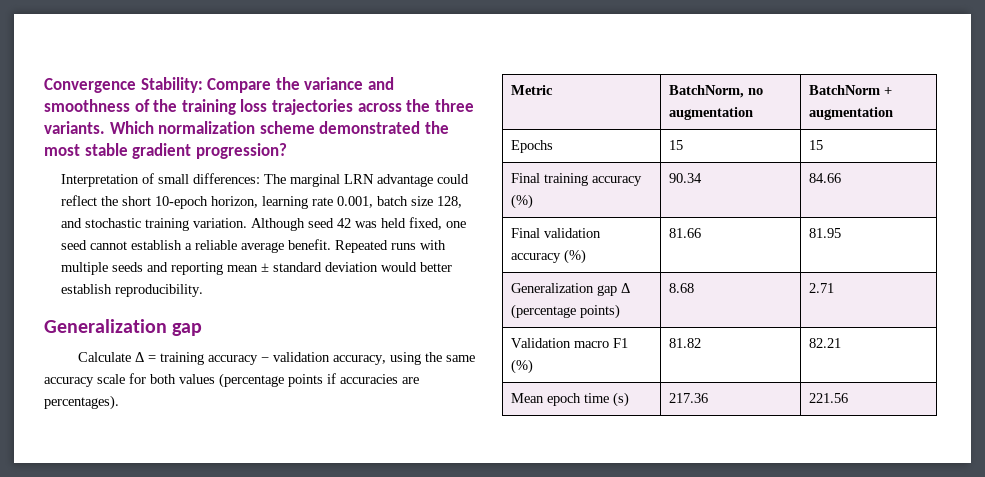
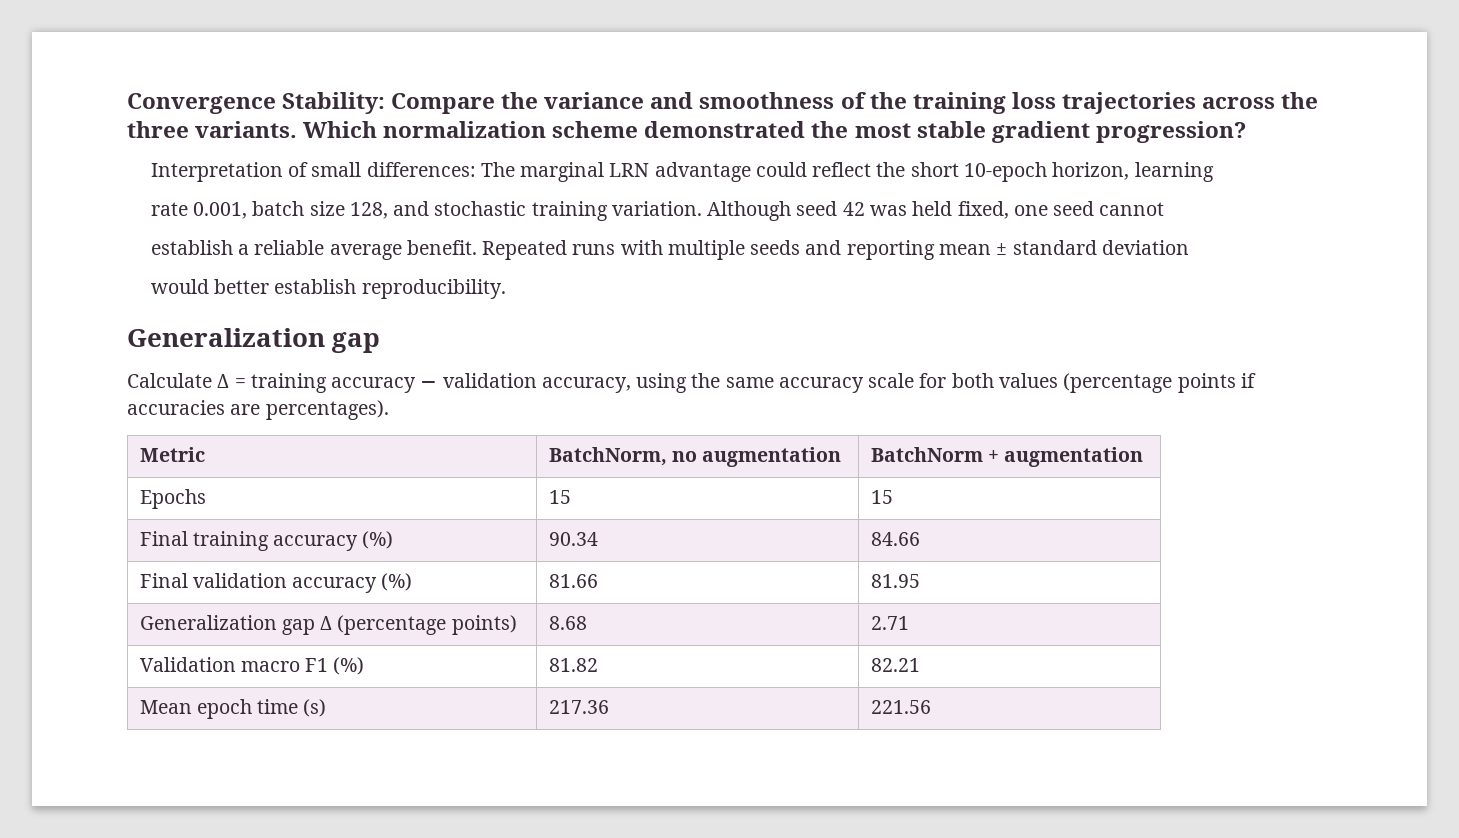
- Interpretation of small differences: The marginal LRN advantage could reflect the short 10-epoch horizon, learning rate 0.001, batch size 128, and stochastic training variation.
+ Interpretation of small differences: The marginal LRN advantage could reflect the short 10-epoch horizon, learning
+ rate 0.001, batch size 128, and stochastic training variation.
- Although seed 42 was held fixed, one seed cannot establish a reliable average benefit.
+ Although seed 42 was held fixed, one seed cannot
+ establish a reliable average benefit.
- Repeated runs with multiple seeds and reporting mean ± standard deviation would better establish reproducibility.
+ Repeated runs with multiple seeds and reporting mean ± standard deviation
+ would better establish reproducibility.

